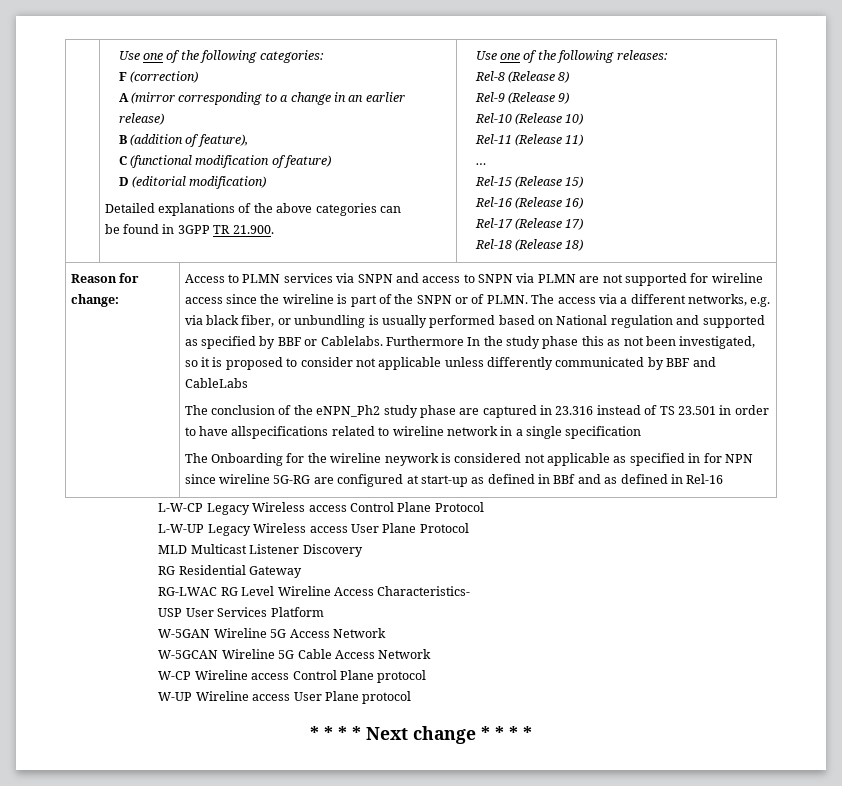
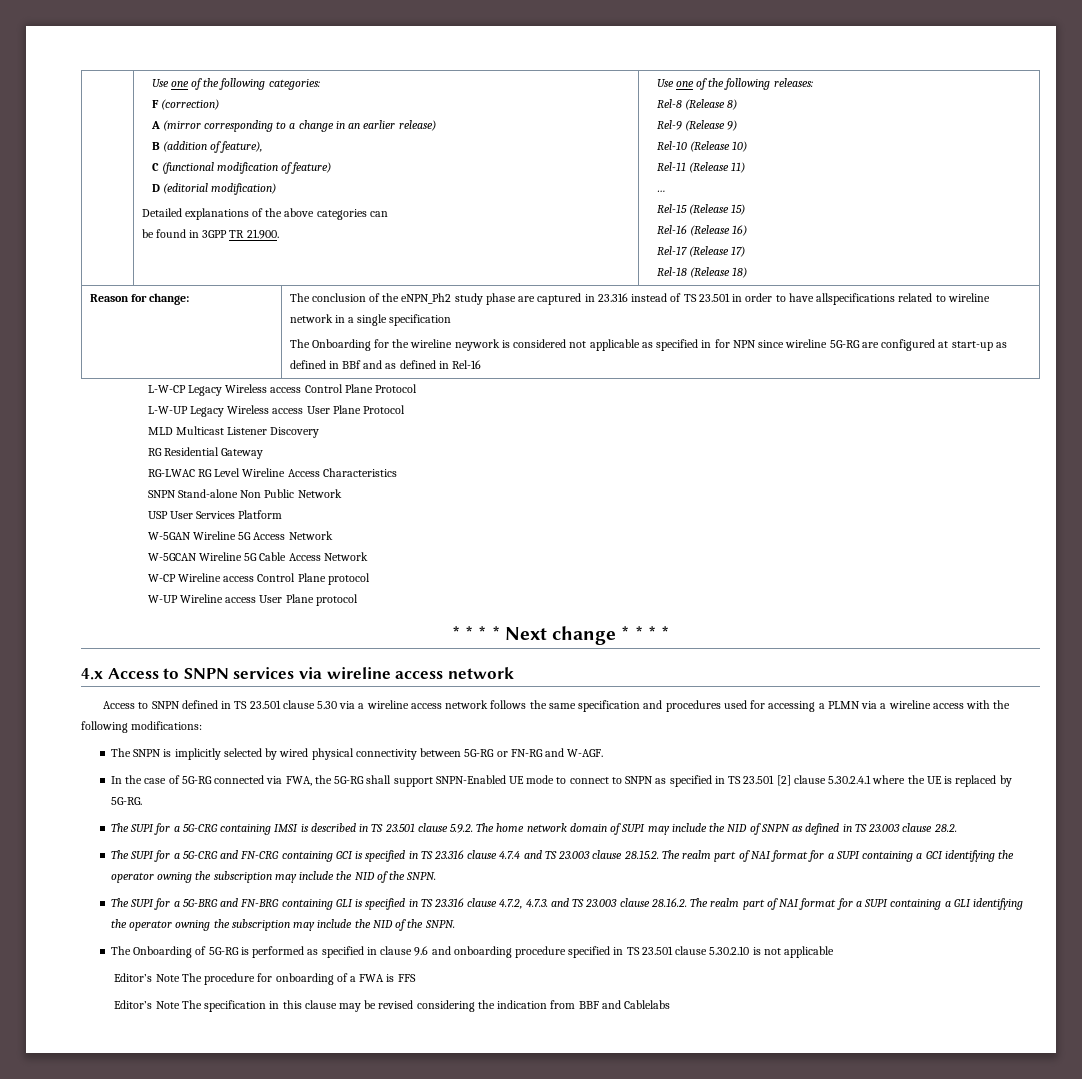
- Access to PLMN services via SNPN and access to SNPN via PLMN are not supported for wireline access since the wireline is part of the SNPN or of PLMN. The access via a different networks, e.g. via black fiber, or unbundling is usually performed based on National regulation and supported as specified by BBF or Cablelabs. Furthermore In the study phase this as not been investigated, so it is proposed to consider not applicable unless differently communicated by BBF and CableLabs
- RG-LWAC RG Level Wireline Access Characteristics-
+ RG-LWAC RG Level Wireline Access Characteristics
+ SNPN Stand-alone Non Public Network
+ 4.x Access to SNPN services via wireline access network
+ Access to SNPN defined in TS 23.501 clause 5.30 via a wireline access network follows the same specification and procedures used for accessing a PLMN via a wireline access with the following modifications:
+ The SNPN is implicitly selected by wired physical connectivity between 5G-RG or FN-RG and W-AGF.
+ In the case of 5G-RG connected via FWA, the 5G-RG shall support SNPN-Enabled UE mode to connect to SNPN as specified in TS 23.501 [2] clause 5.30.2.4.1 where the UE is replaced by 5G-RG.
+ The SUPI for a 5G-CRG containing IMSI is described in TS 23.501 clause 5.9.2. The home network domain of SUPI may include the NID of SNPN as defined in TS 23.003 clause 28.2.
+ The SUPI for a 5G-CRG and FN-CRG containing GCI is specified in TS 23.316 clause 4.7.4 and TS 23.003 clause 28.15.2. The realm part of NAI format for a SUPI containing a GCI identifying the operator owning the subscription may include the NID of the SNPN.
+ The SUPI for a 5G-BRG and FN-BRG containing GLI is specified in TS 23.316 clause 4.7.2, 4.7.3. and TS 23.003 clause 28.16.2. The realm part of NAI format for a SUPI containing a GLI identifying the operator owning the subscription may include the NID of the SNPN.
+ The Onboarding of 5G-RG is performed as specified in clause 9.6 and onboarding procedure specified in TS 23.501 clause 5.30.2.10 is not applicable
+ Editor’s Note The procedure for onboarding of a FWA is FFS
+ Editor’s Note The specification in this clause may be revised considering the indication from BBF and Cablelabs

